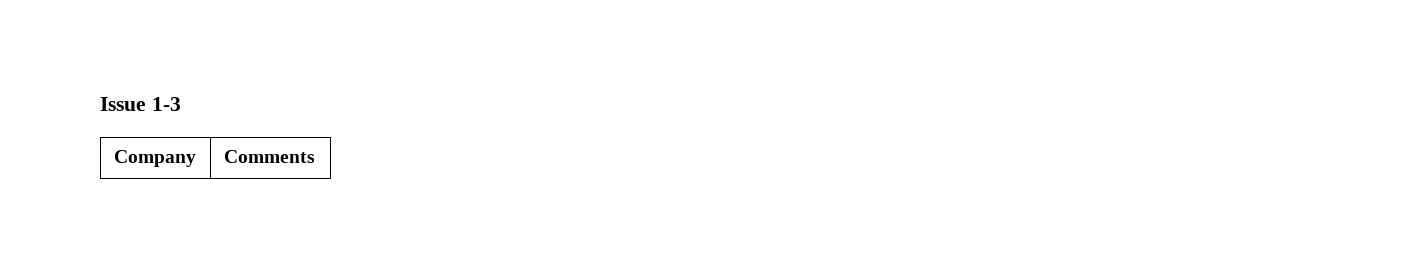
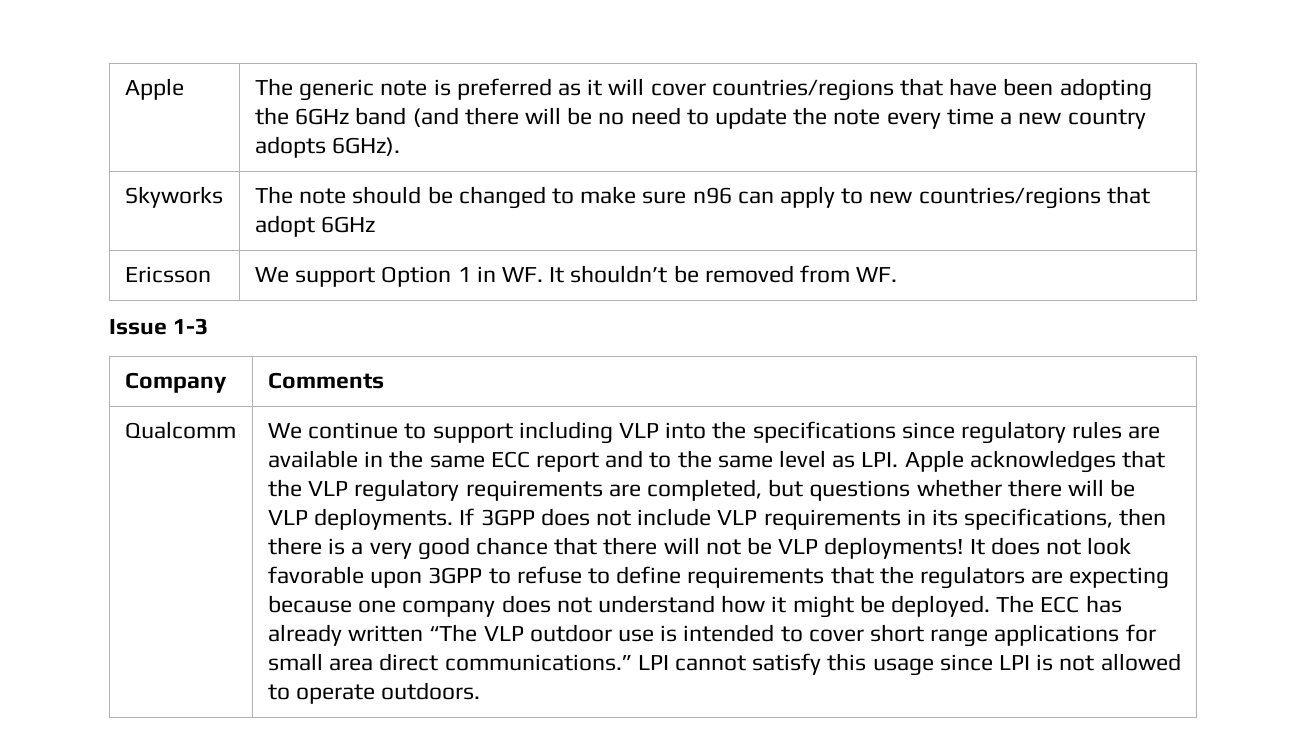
+ Apple | The generic note is preferred as it will cover countries/regions that have been adopting the 6GHz band (and there will be no need to update the note every time a new country adopts 6GHz).
+ Skyworks | The note should be changed to make sure n96 can apply to new countries/regions that adopt 6GHz
+ Ericsson | We support Option 1 in WF. It shouldn’t be removed from WF.
  Issue 1-3
  Company | Comments
+ Qualcomm | We continue to support including VLP into the specifications since regulatory rules are available in the same ECC report and to the same level as LPI. Apple acknowledges that the VLP regulatory requirements are completed, but questions whether there will be VLP deployments. If 3GPP does not include VLP requirements in its specifications, then there is a very good chance that there will not be VLP deployments! It does not look favorable upon 3GPP to refuse to define requirements that the regulators are expecting because one company does not understand how it might be deployed. The ECC has already written “The VLP outdoor use is intended to cover short range applications for small area direct communications.” LPI cannot satisfy this usage since LPI is not allowed to operate outdoors.

